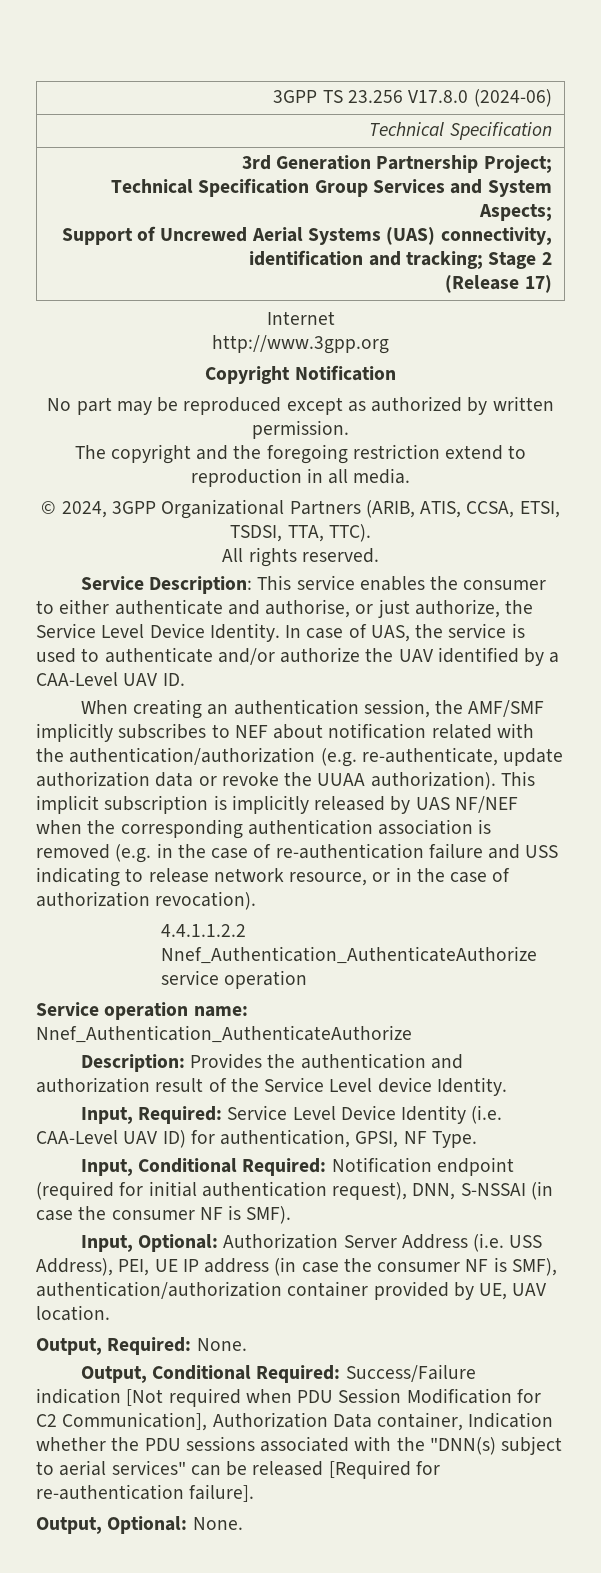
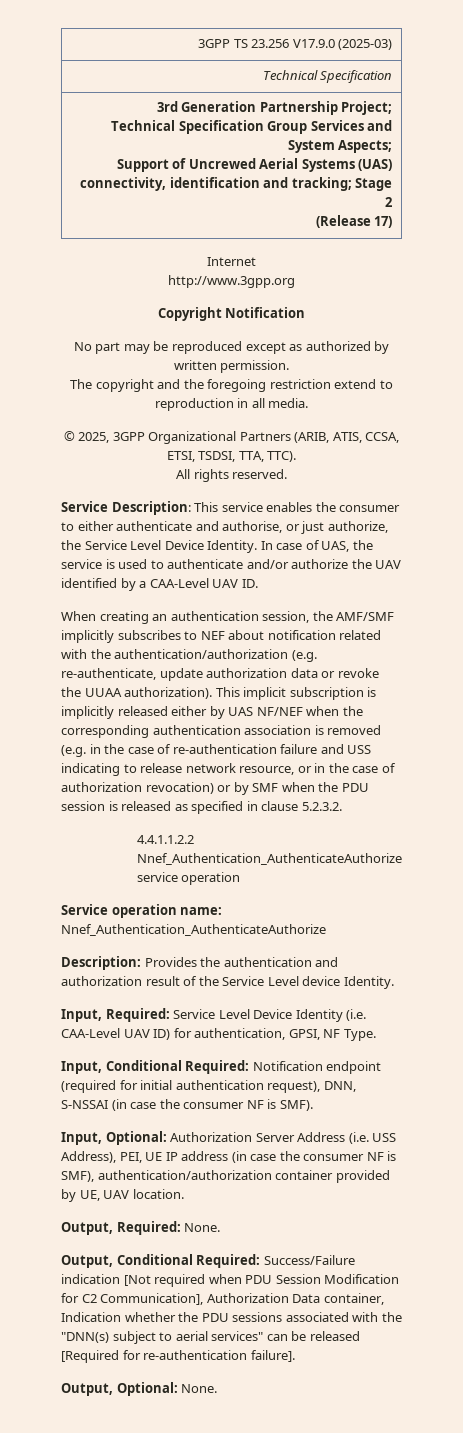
- 3GPP TS 23.256 V17.8.0 (2024-06)
+ 3GPP TS 23.256 V17.9.0 (2025-03)
- © 2024, 3GPP Organizational Partners (ARIB, ATIS, CCSA, ETSI, TSDSI, TTA, TTC).
+ © 2025, 3GPP Organizational Partners (ARIB, ATIS, CCSA, ETSI, TSDSI, TTA, TTC).
- This implicit subscription is implicitly released by UAS NF/NEF when the corresponding authentication association is removed (e.g. in the case of re-authentication failure and USS indicating to release network resource, or in the case of authorization revocation).
+ This implicit subscription is implicitly released either by UAS NF/NEF when the corresponding authentication association is removed (e.g. in the case of re-authentication failure and USS indicating to release network resource, or in the case of authorization revocation) or by SMF when the PDU session is released as specified in clause 5.2.3.2.

